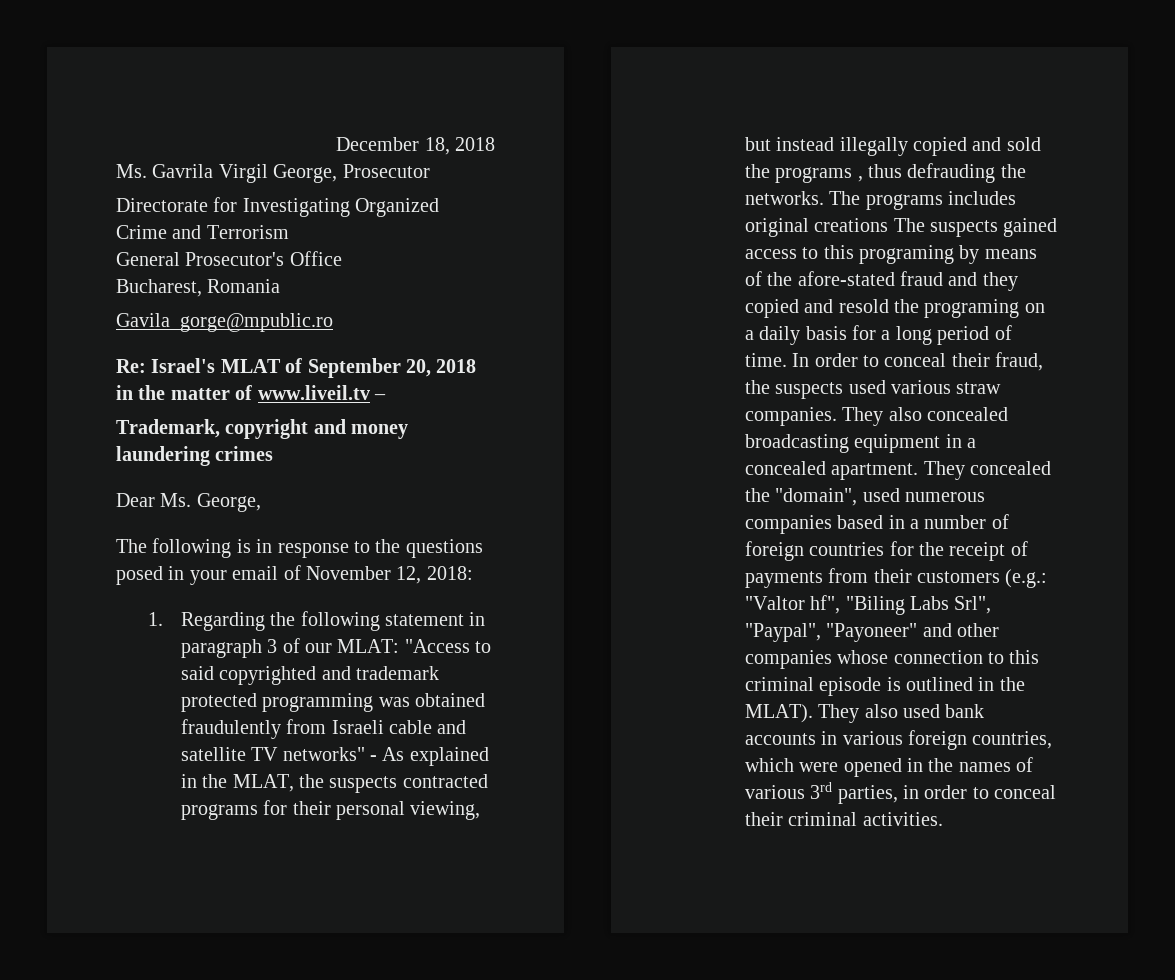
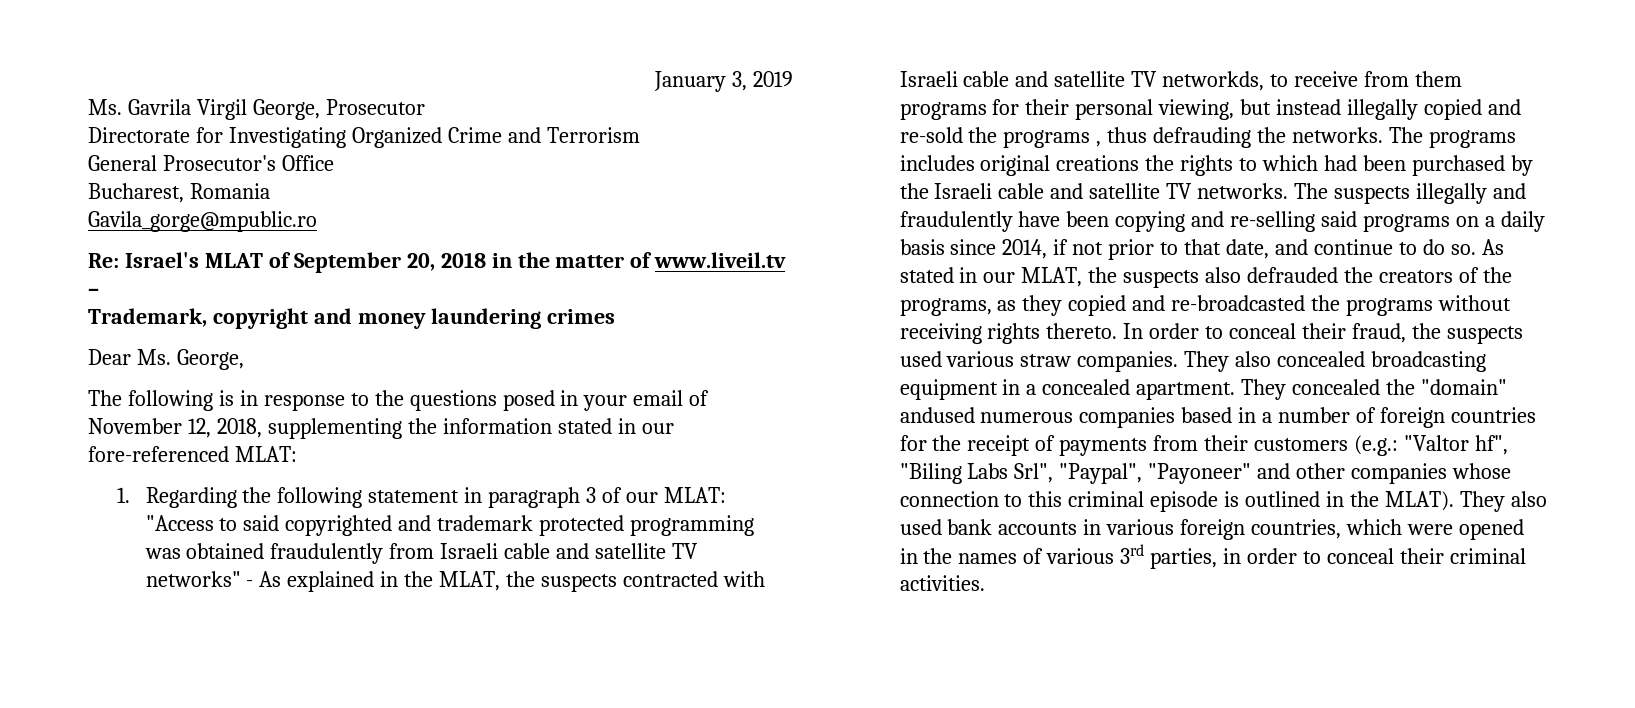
- December 18, 2018
+ January 3, 2019
- The following is in response to the questions posed in your email of November 12, 2018:
+ The following is in response to the questions posed in your email of November 12, 2018, supplementing the information stated in our fore-referenced MLAT:
- 1. Regarding the following statement in paragraph 3 of our MLAT: "Access to said copyrighted and trademark protected programming was obtained fraudulently from Israeli cable and satellite TV networks" - As explained in the MLAT, the suspects contracted programs for their personal viewing, but instead illegally copied and sold the programs , thus defrauding the networks.
+ 1. Regarding the following statement in paragraph 3 of our MLAT: "Access to said copyrighted and trademark protected programming was obtained fraudulently from Israeli cable and satellite TV networks" - As explained in the MLAT, the suspects contracted with Israeli cable and satellite TV networkds, to receive from them programs for their personal viewing, but instead illegally copied and re-sold the programs , thus defrauding the networks.
- The programs includes original creations The suspects gained access to this programing by means of the afore-stated fraud and they copied and resold the programing on a daily basis for a long period of time.
+ The programs includes original creations the rights to which had been purchased by the Israeli cable and satellite TV networks. The suspects illegally and fraudulently have been copying and re-selling said programs on a daily basis since 2014, if not prior to that date, and continue to do so. As stated in our MLAT, the suspects also defrauded the creators of the programs, as they copied and re-broadcasted the programs without receiving rights thereto.
- They concealed the "domain", used numerous companies based in a number of foreign countries for the receipt of payments from their customers (e.g.: "Valtor hf", "Biling Labs Srl", "Paypal", "Payoneer" and other companies whose connection to this criminal episode is outlined in the MLAT).
+ They concealed the "domain" andused numerous companies based in a number of foreign countries for the receipt of payments from their customers (e.g.: "Valtor hf", "Biling Labs Srl", "Paypal", "Payoneer" and other companies whose connection to this criminal episode is outlined in the MLAT).

